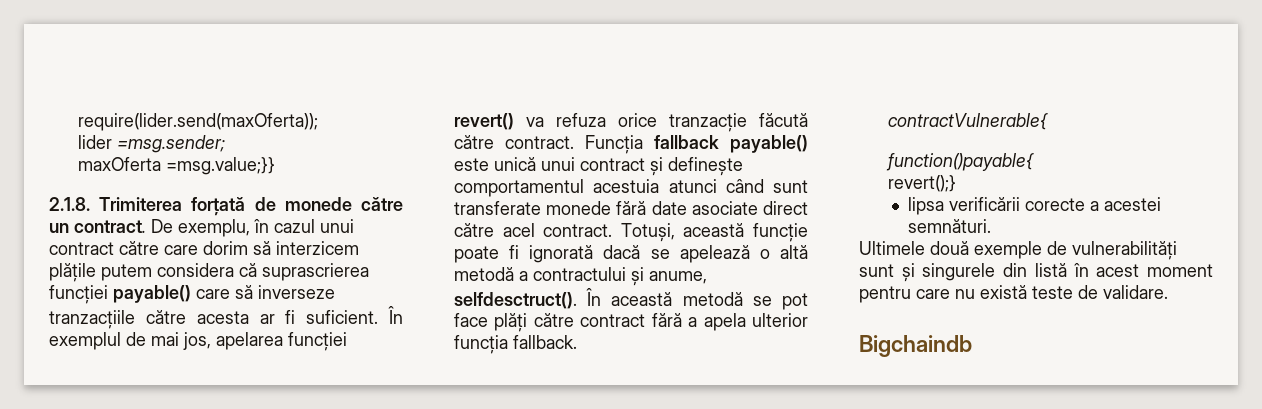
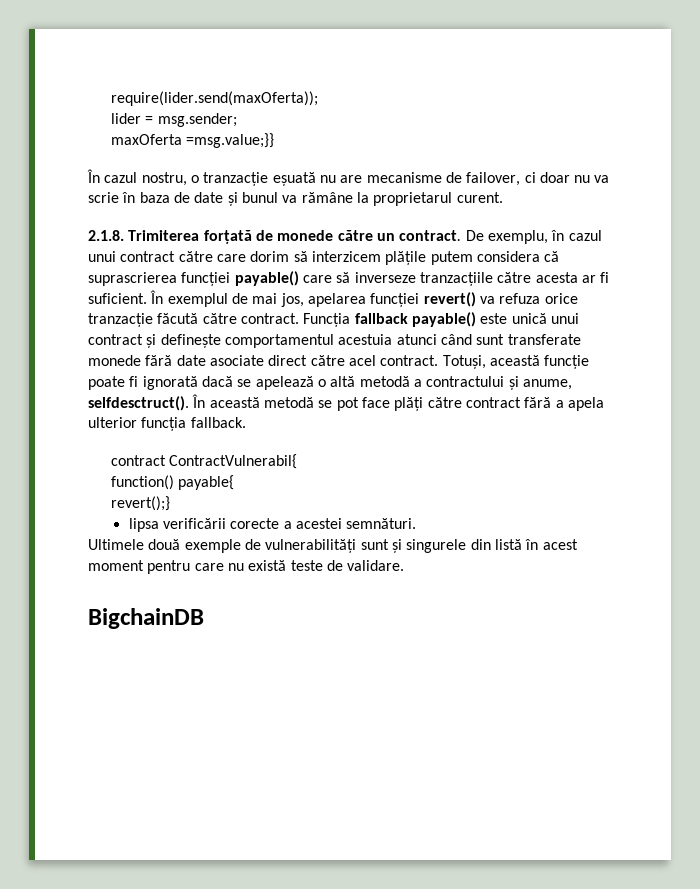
- lider =msg.sender;
+ lider = msg.sender;
+ În cazul nostru, o tranzacție eșuată nu are mecanisme de failover, ci doar nu va scrie în baza de date și bunul va rămâne la proprietarul curent.
- contractVulnerable{
- function()payable{
+ contract ContractVulnerabil{
+ function() payable{
- Bigchaindb
+ BigchainDB

